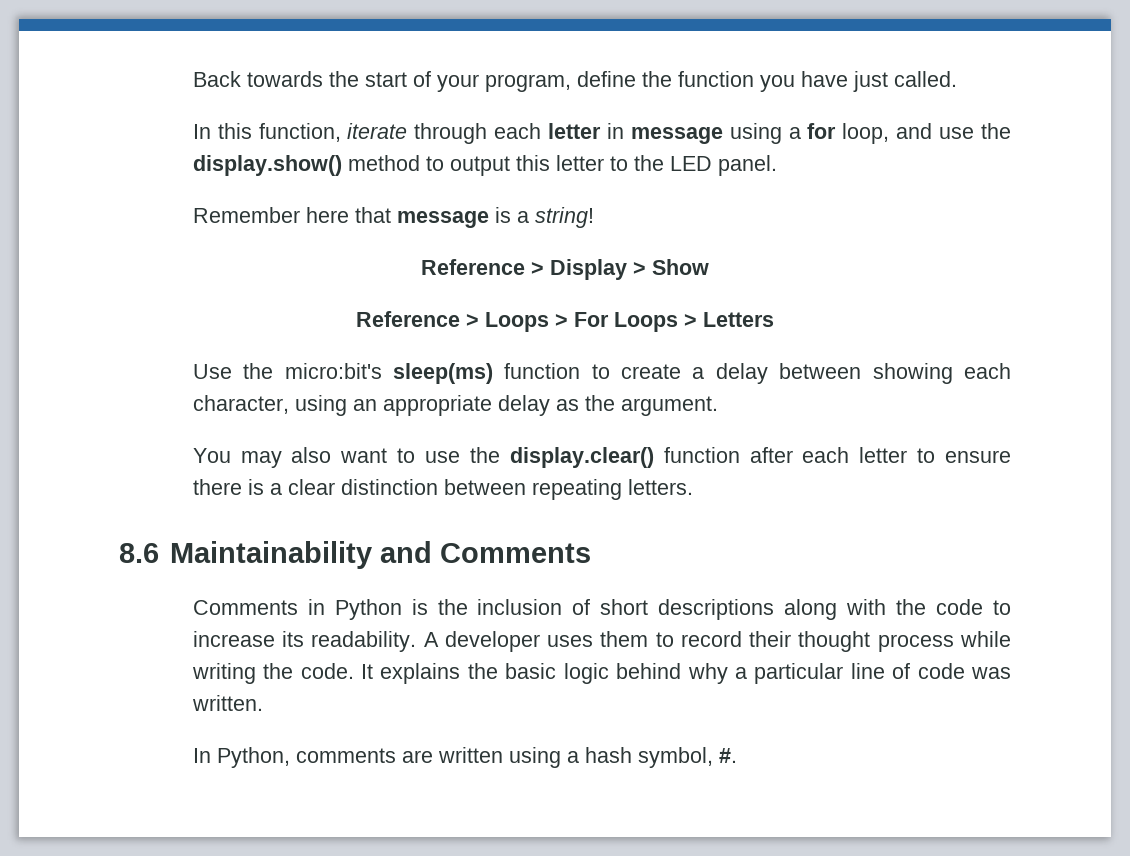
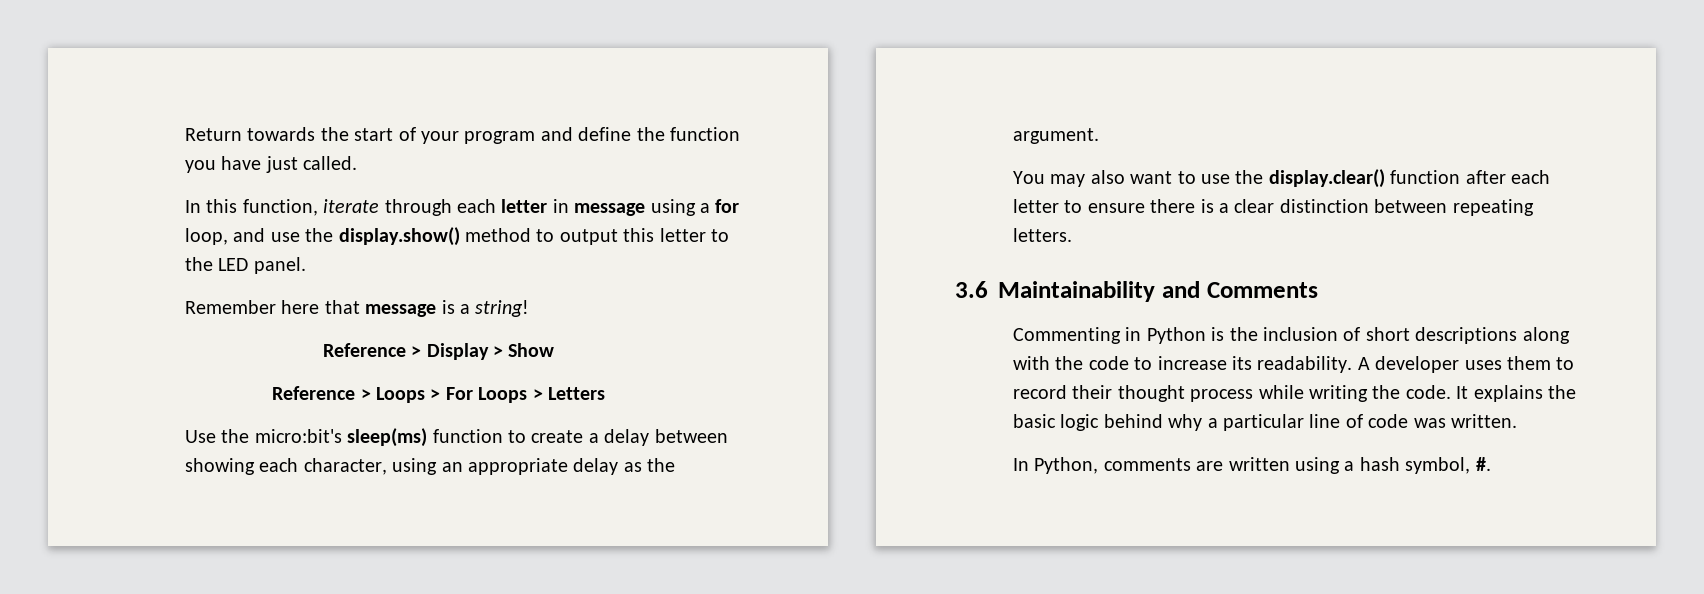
- Back towards the start of your program, define the function you have just called.
+ Return towards the start of your program and define the function you have just called.
- 8.6 Maintainability and Comments
+ 3.6 Maintainability and Comments
- Comments in Python is the inclusion of short descriptions along with the code to increase its readability.
+ Commenting in Python is the inclusion of short descriptions along with the code to increase its readability.

